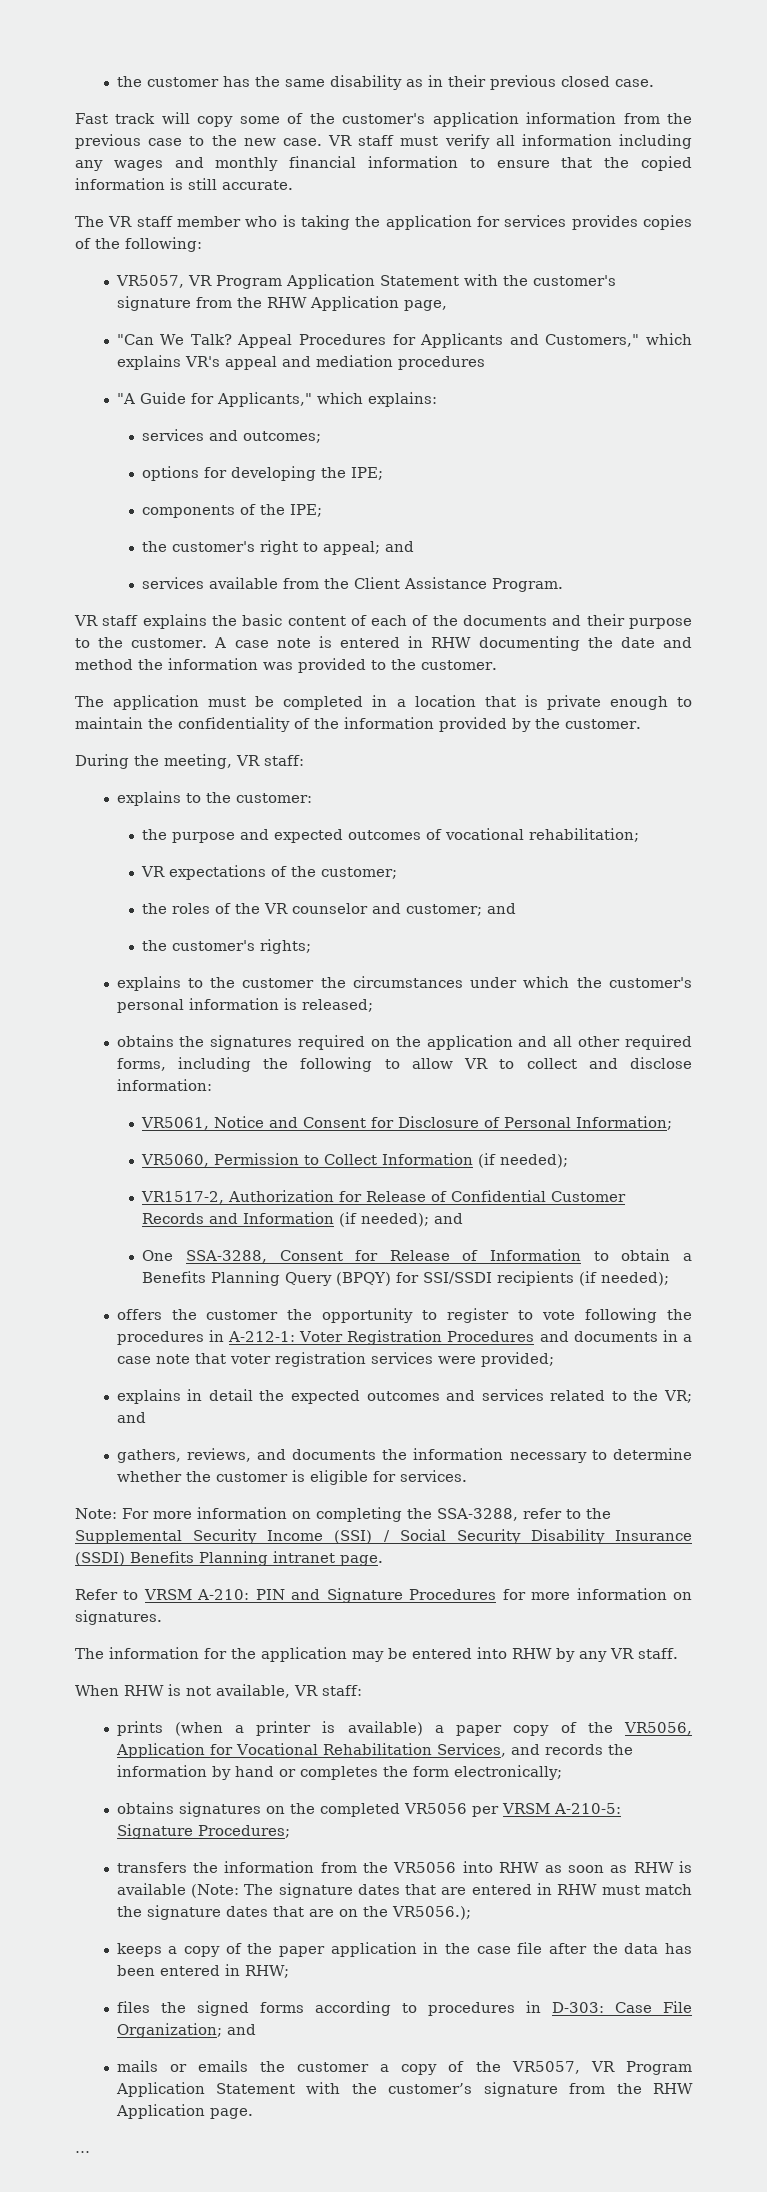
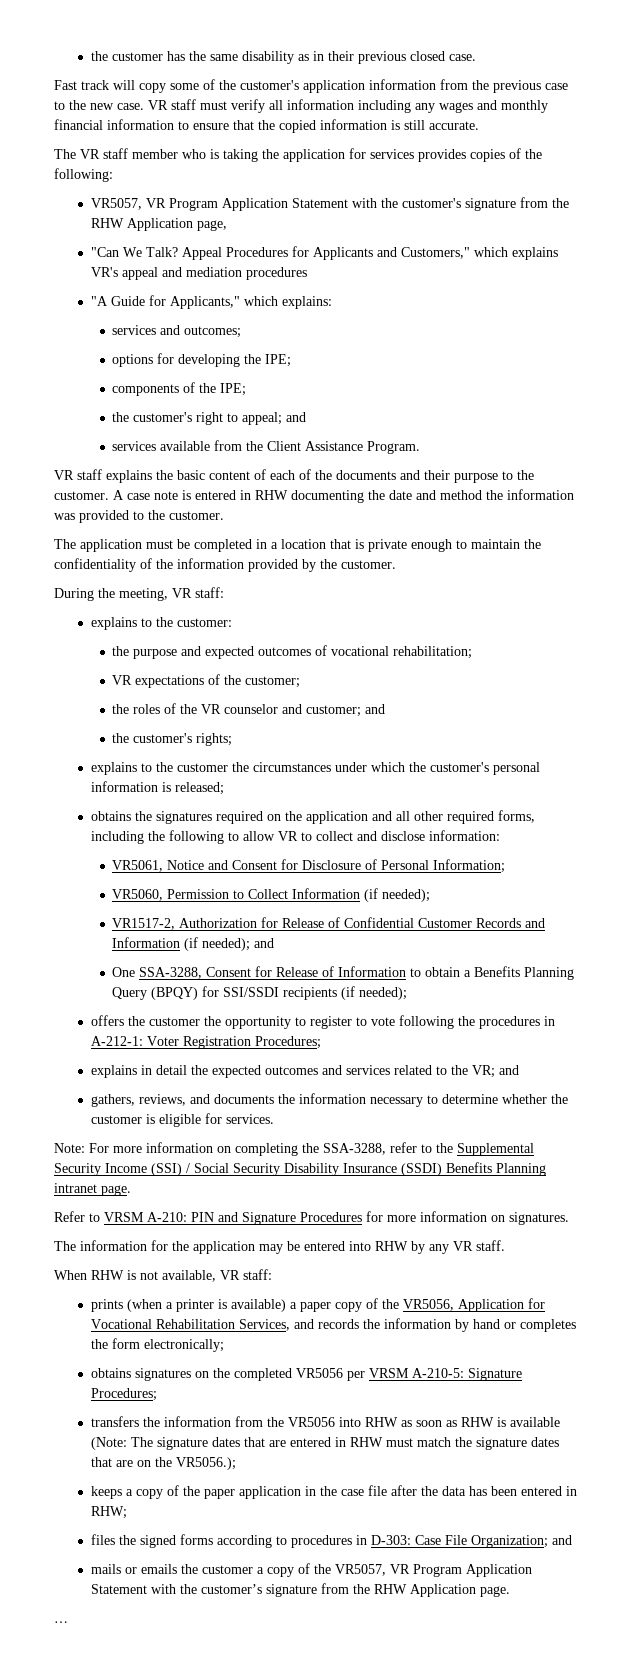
- offers the customer the opportunity to register to vote following the procedures in A-212-1: Voter Registration Procedures and documents in a case note that voter registration services were provided;
+ offers the customer the opportunity to register to vote following the procedures in A-212-1: Voter Registration Procedures;

